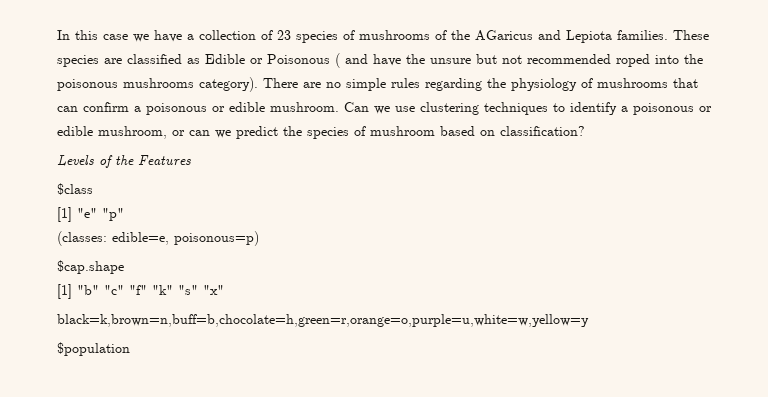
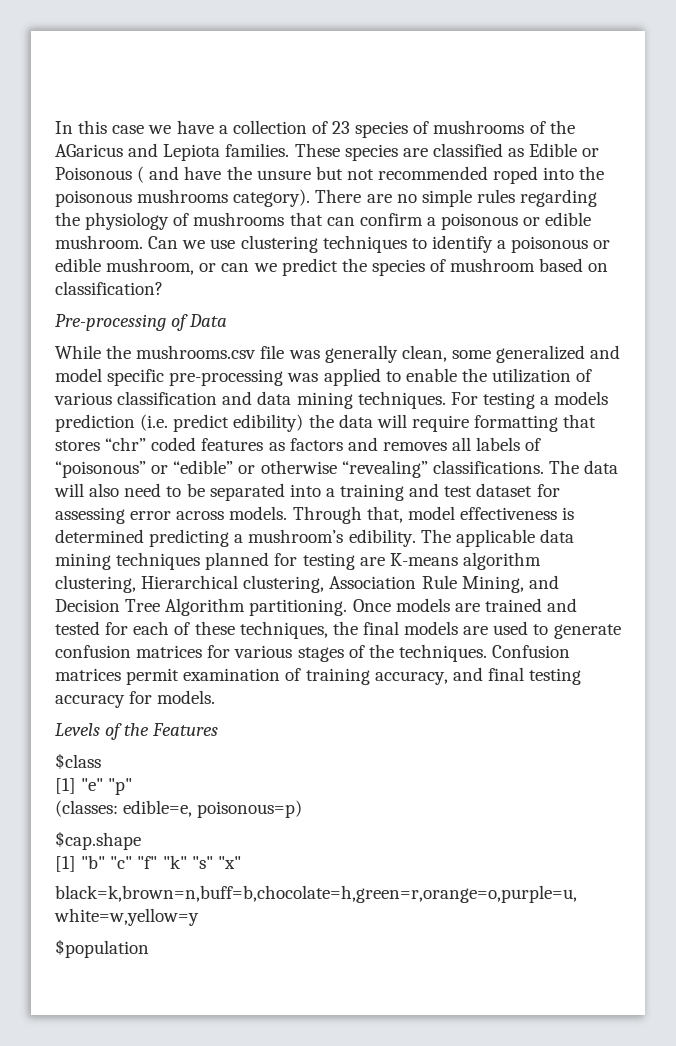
+ Pre-processing of Data
+ While the mushrooms.csv file was generally clean, some generalized and model specific pre-processing was applied to enable the utilization of various classification and data mining techniques. For testing a models prediction (i.e. predict edibility) the data will require formatting that stores “chr” coded features as factors and removes all labels of “poisonous” or “edible” or otherwise “revealing” classifications. The data will also need to be separated into a training and test dataset for assessing error across models. Through that, model effectiveness is determined predicting a mushroom’s edibility. The applicable data mining techniques planned for testing are K-means algorithm clustering, Hierarchical clustering, Association Rule Mining, and Decision Tree Algorithm partitioning. Once models are trained and tested for each of these techniques, the final models are used to generate confusion matrices for various stages of the techniques. Confusion matrices permit examination of training accuracy, and final testing accuracy for models.

